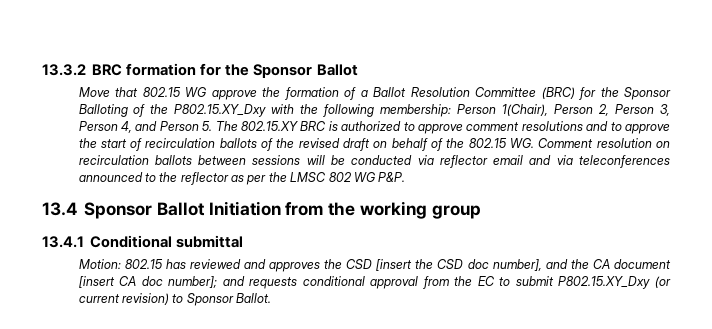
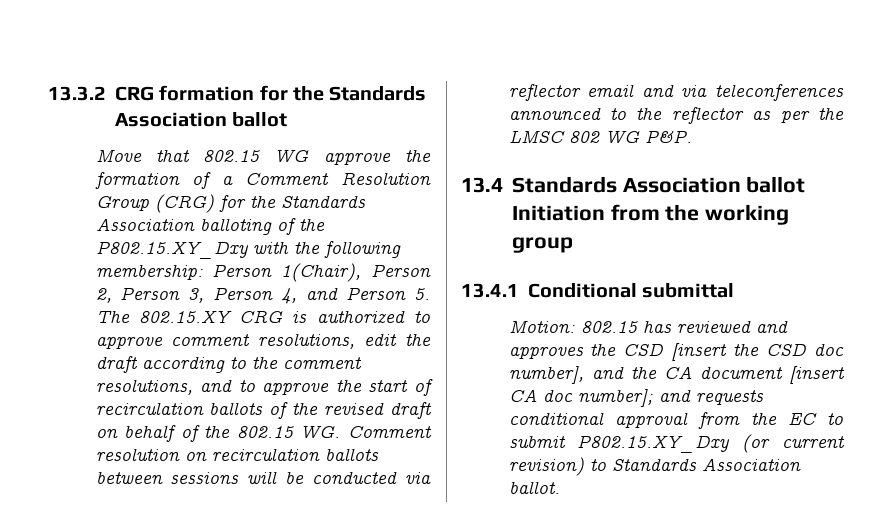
- 13.3.2 BRC formation for the Sponsor Ballot
+ 13.3.2 CRG formation for the Standards Association ballot
- Move that 802.15 WG approve the formation of a Ballot Resolution Committee (BRC) for the Sponsor Balloting of the P802.15.XY_Dxy with the following membership:
+ Move that 802.15 WG approve the formation of a Comment Resolution Group (CRG) for the Standards Association balloting of the P802.15.XY_Dxy with the following membership:
- Person 1(Chair), Person 2, Person 3, Person 4, and Person 5. The 802.15.XY BRC is authorized to approve comment resolutions and to approve the start of recirculation ballots of the revised draft on behalf of the 802.15 WG. Comment resolution on recirculation ballots between sessions will be conducted via reflector email and via teleconferences announced to the reflector as per the LMSC 802 WG P&P.
+ Person 1(Chair), Person 2, Person 3, Person 4, and Person 5. The 802.15.XY CRG is authorized to approve comment resolutions, edit the draft according to the comment resolutions, and to approve the start of recirculation ballots of the revised draft on behalf of the 802.15 WG. Comment resolution on recirculation ballots between sessions will be conducted via reflector email and via teleconferences announced to the reflector as per the LMSC 802 WG P&P.
- 13.4 Sponsor Ballot Initiation from the working group
+ 13.4 Standards Association ballot Initiation from the working group
- Motion: 802.15 has reviewed and approves the CSD [insert the CSD doc number], and the CA document [insert CA doc number]; and requests conditional approval from the EC to submit P802.15.XY_Dxy (or current revision) to Sponsor Ballot.
+ Motion: 802.15 has reviewed and approves the CSD [insert the CSD doc number], and the CA document [insert CA doc number]; and requests conditional approval from the EC to submit P802.15.XY_Dxy (or current revision) to Standards Association ballot.

